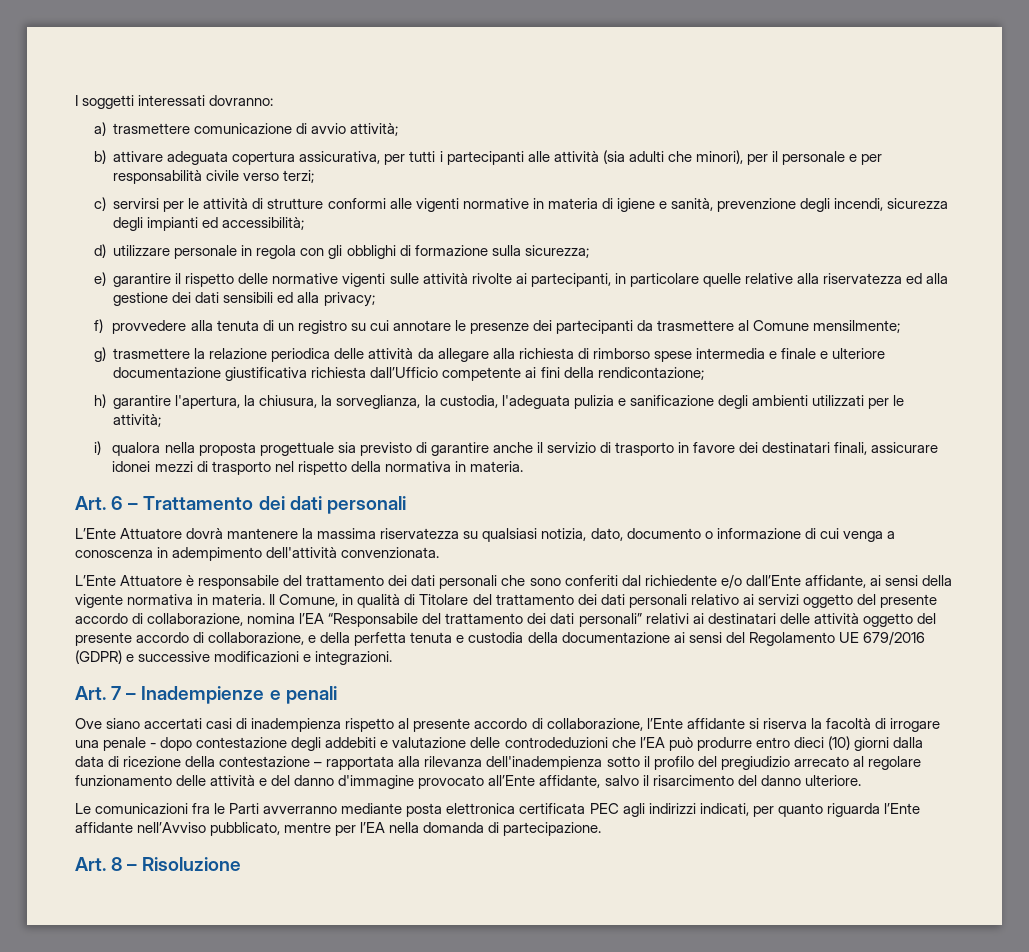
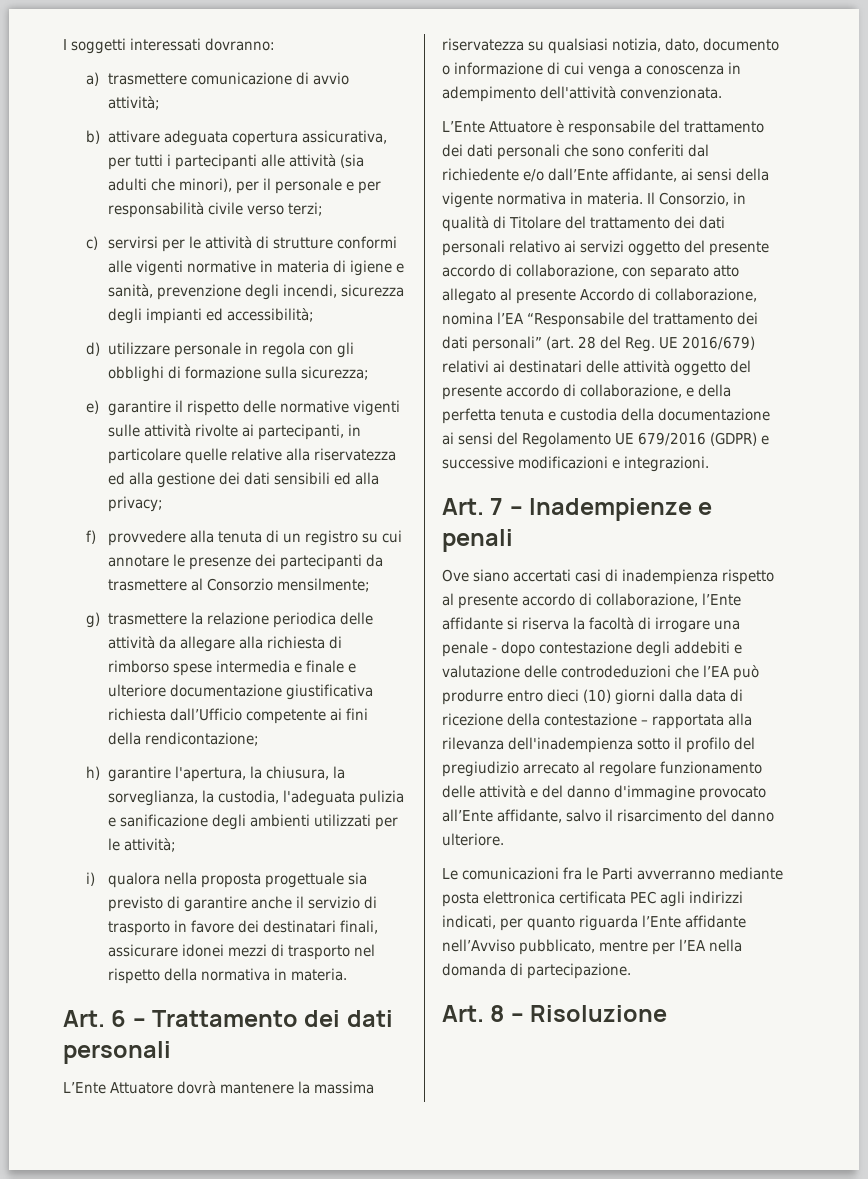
- f) provvedere alla tenuta di un registro su cui annotare le presenze dei partecipanti da trasmettere al Comune mensilmente;
+ f) provvedere alla tenuta di un registro su cui annotare le presenze dei partecipanti da trasmettere al Consorzio mensilmente;
- Il Comune, in qualità di Titolare del trattamento dei dati personali relativo ai servizi oggetto del presente accordo di collaborazione, nomina l’EA “Responsabile del trattamento dei dati personali” relativi ai destinatari delle attività oggetto del presente accordo di collaborazione, e della perfetta tenuta e custodia della documentazione ai sensi del Regolamento UE 679/2016 (GDPR) e successive modificazioni e integrazioni.
+ Il Consorzio, in qualità di Titolare del trattamento dei dati personali relativo ai servizi oggetto del presente accordo di collaborazione, con separato atto allegato al presente Accordo di collaborazione, nomina l’EA “Responsabile del trattamento dei dati personali” (art. 28 del Reg. UE 2016/679) relativi ai destinatari delle attività oggetto del presente accordo di collaborazione, e della perfetta tenuta e custodia della documentazione ai sensi del Regolamento UE 679/2016 (GDPR) e successive modificazioni e integrazioni.

